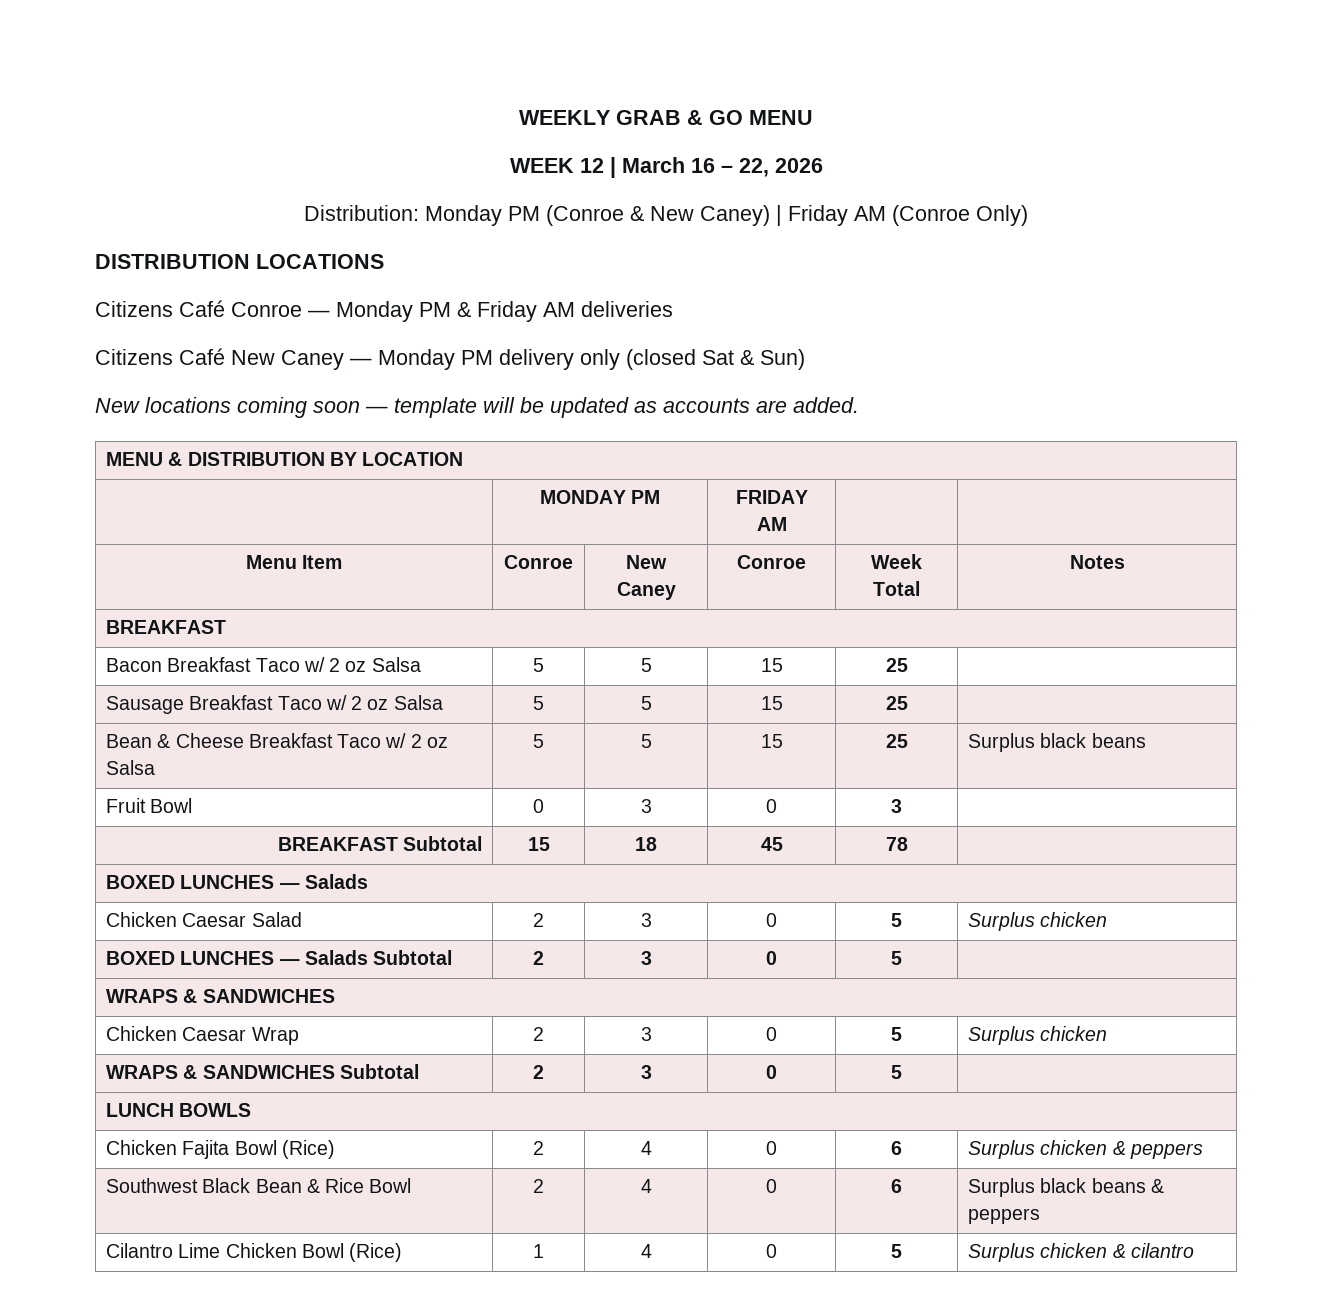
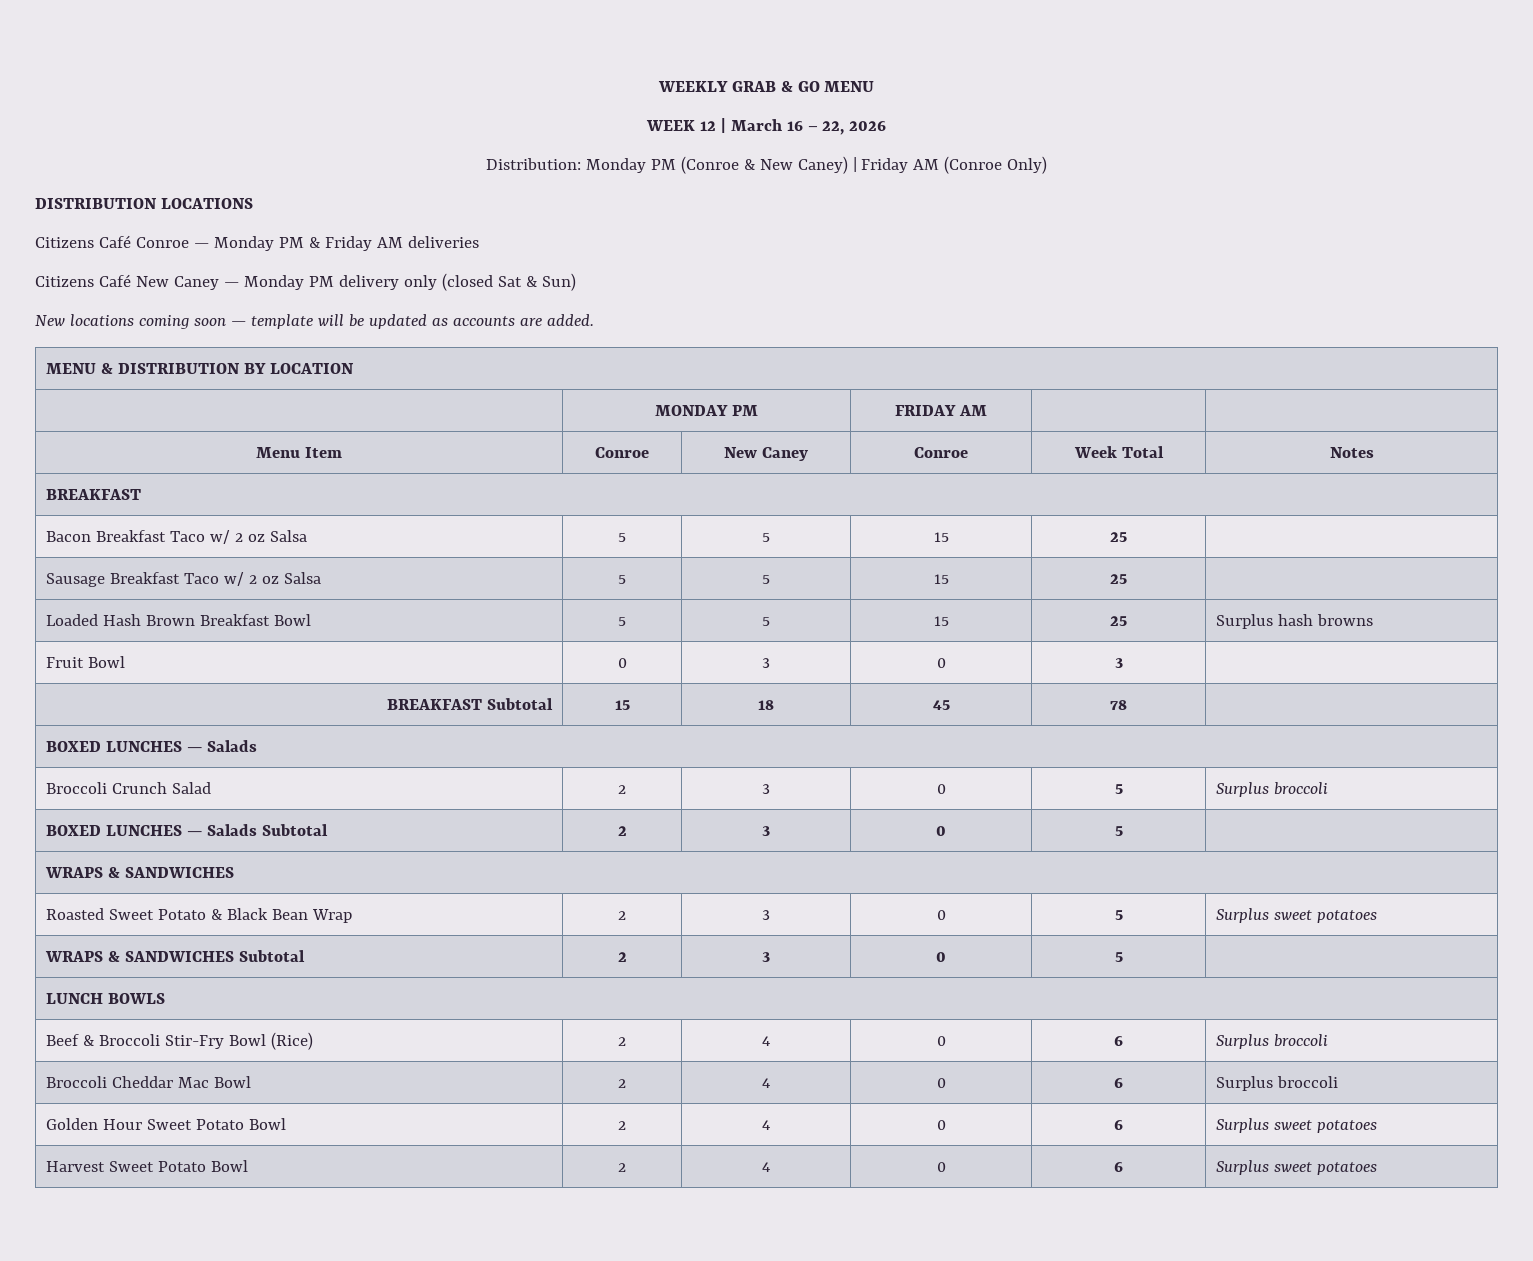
- Bean & Cheese Breakfast Taco w/ 2 oz Salsa | 5 | 5 | 15 | 25 | Surplus black beans
+ Loaded Hash Brown Breakfast Bowl | 5 | 5 | 15 | 25 | Surplus hash browns
- Chicken Caesar Salad | 2 | 3 | 0 | 5 | Surplus chicken
+ Broccoli Crunch Salad | 2 | 3 | 0 | 5 | Surplus broccoli
- Chicken Caesar Wrap | 2 | 3 | 0 | 5 | Surplus chicken
+ Roasted Sweet Potato & Black Bean Wrap | 2 | 3 | 0 | 5 | Surplus sweet potatoes
- Chicken Fajita Bowl (Rice) | 2 | 4 | 0 | 6 | Surplus chicken & peppers
- Southwest Black Bean & Rice Bowl | 2 | 4 | 0 | 6 | Surplus black beans & peppers
- Cilantro Lime Chicken Bowl (Rice) | 1 | 4 | 0 | 5 | Surplus chicken & cilantro
+ Beef & Broccoli Stir-Fry Bowl (Rice) | 2 | 4 | 0 | 6 | Surplus broccoli
+ Broccoli Cheddar Mac Bowl | 2 | 4 | 0 | 6 | Surplus broccoli
+ Golden Hour Sweet Potato Bowl | 2 | 4 | 0 | 6 | Surplus sweet potatoes
+ Harvest Sweet Potato Bowl | 2 | 4 | 0 | 6 | Surplus sweet potatoes

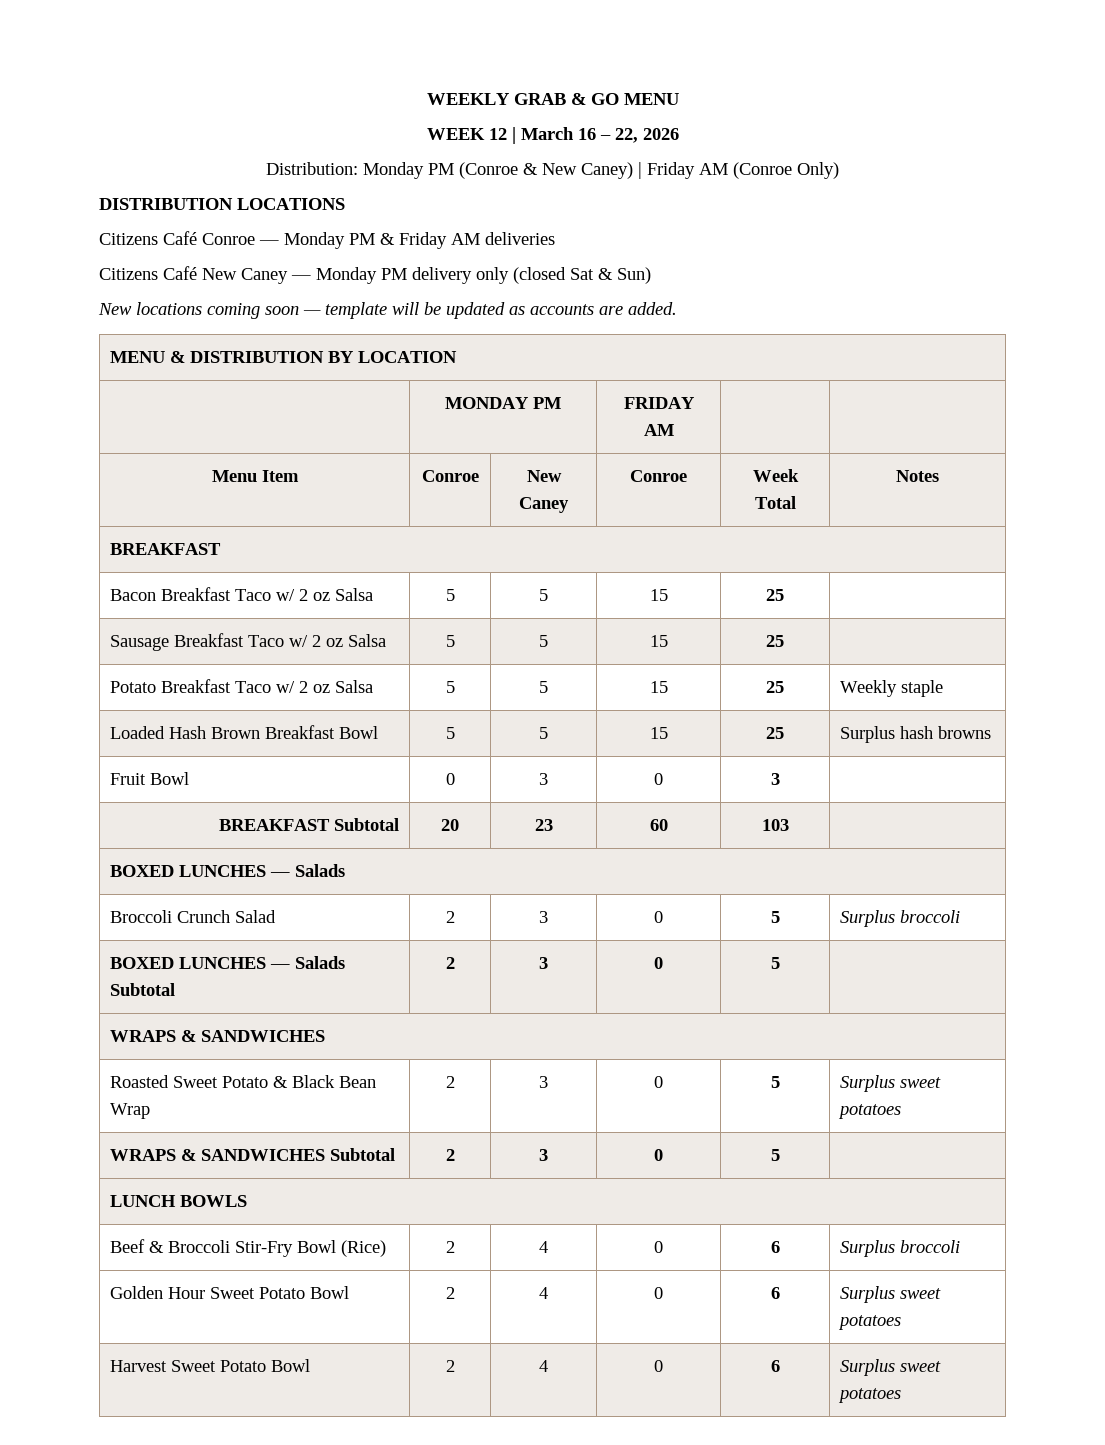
+ Potato Breakfast Taco w/ 2 oz Salsa | 5 | 5 | 15 | 25 | Weekly staple
- BREAKFAST Subtotal | 15 | 18 | 45 | 78 |
+ BREAKFAST Subtotal | 20 | 23 | 60 | 103 |
- Broccoli Cheddar Mac Bowl | 2 | 4 | 0 | 6 | Surplus broccoli

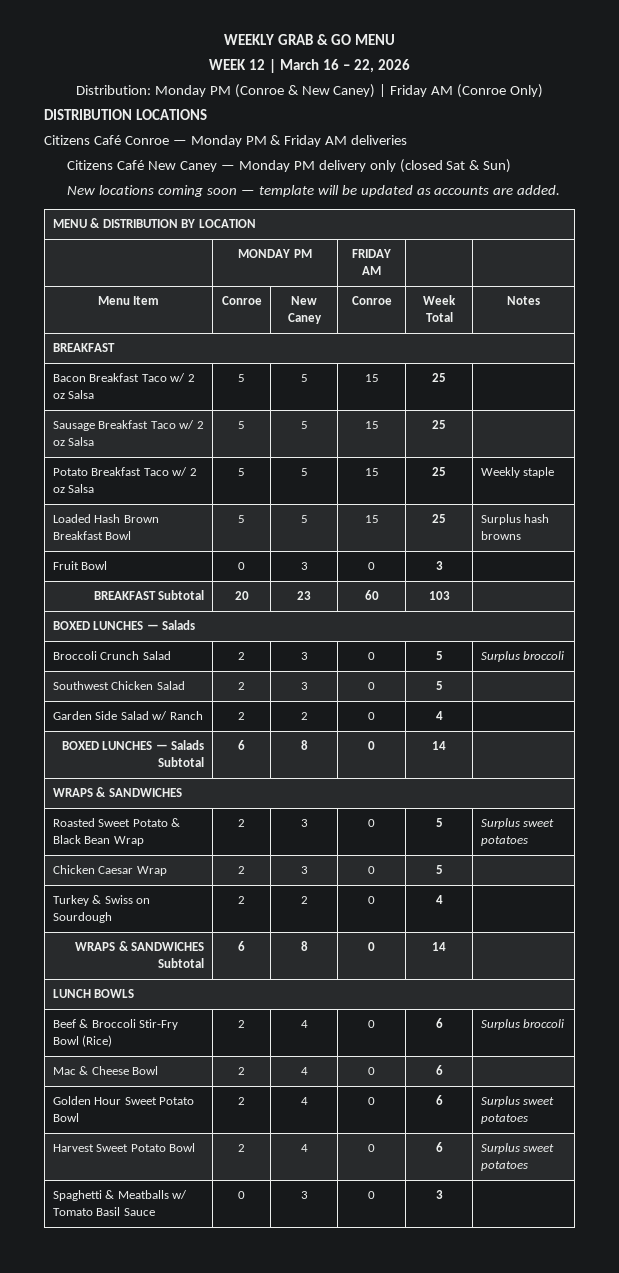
- BOXED LUNCHES — Salads Subtotal | 2 | 3 | 0 | 5 |
+ Southwest Chicken Salad | 2 | 3 | 0 | 5 |
+ Garden Side Salad w/ Ranch | 2 | 2 | 0 | 4 |
+ BOXED LUNCHES — Salads Subtotal | 6 | 8 | 0 | 14 |
- WRAPS & SANDWICHES Subtotal | 2 | 3 | 0 | 5 |
+ Chicken Caesar Wrap | 2 | 3 | 0 | 5 |
+ Turkey & Swiss on Sourdough | 2 | 2 | 0 | 4 |
+ WRAPS & SANDWICHES Subtotal | 6 | 8 | 0 | 14 |
+ Mac & Cheese Bowl | 2 | 4 | 0 | 6 |
+ Spaghetti & Meatballs w/ Tomato Basil Sauce | 0 | 3 | 0 | 3 |

